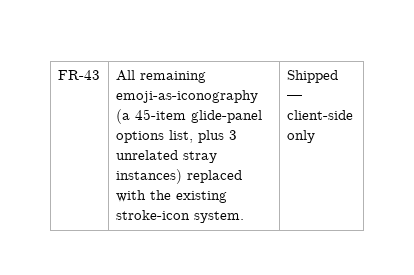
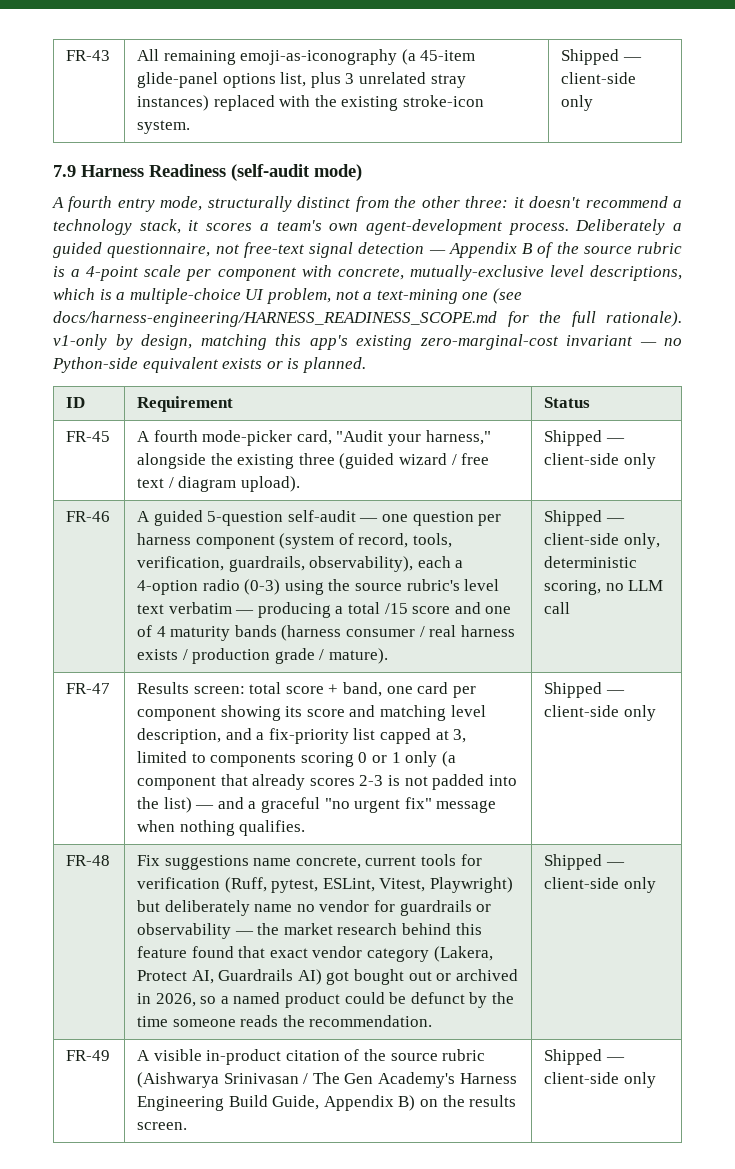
+ 7.9 Harness Readiness (self-audit mode)
+ A fourth entry mode, structurally distinct from the other three: it doesn't recommend a technology stack, it scores a team's own agent-development process. Deliberately a guided questionnaire, not free-text signal detection — Appendix B of the source rubric is a 4-point scale per component with concrete, mutually-exclusive level descriptions, which is a multiple-choice UI problem, not a text-mining one (see docs/harness-engineering/HARNESS_READINESS_SCOPE.md for the full rationale). v1-only by design, matching this app's existing zero-marginal-cost invariant — no Python-side equivalent exists or is planned.
+ ID | Requirement | Status
+ FR-45 | A fourth mode-picker card, "Audit your harness," alongside the existing three (guided wizard / free text / diagram upload). | Shipped — client-side only
+ FR-46 | A guided 5-question self-audit — one question per harness component (system of record, tools, verification, guardrails, observability), each a 4-option radio (0-3) using the source rubric's level text verbatim — producing a total /15 score and one of 4 maturity bands (harness consumer / real harness exists / production grade / mature). | Shipped — client-side only, deterministic scoring, no LLM call
+ FR-47 | Results screen: total score + band, one card per component showing its score and matching level description, and a fix-priority list capped at 3, limited to components scoring 0 or 1 only (a component that already scores 2-3 is not padded into the list) — and a graceful "no urgent fix" message when nothing qualifies. | Shipped — client-side only
+ FR-48 | Fix suggestions name concrete, current tools for verification (Ruff, pytest, ESLint, Vitest, Playwright) but deliberately name no vendor for guardrails or observability — the market research behind this feature found that exact vendor category (Lakera, Protect AI, Guardrails AI) got bought out or archived in 2026, so a named product could be defunct by the time someone reads the recommendation. | Shipped — client-side only
+ FR-49 | A visible in-product citation of the source rubric (Aishwarya Srinivasan / The Gen Academy's Harness Engineering Build Guide, Appendix B) on the results screen. | Shipped — client-side only

